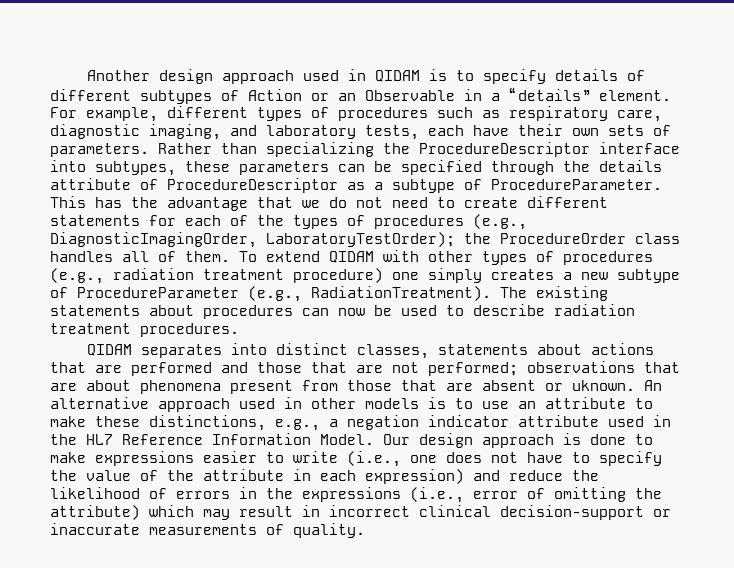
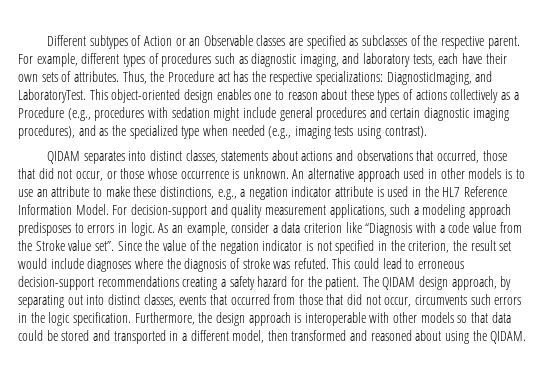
- Another design approach used in QIDAM is to specify details of different subtypes of Action or an Observable in a “details” element.
+ Different subtypes of Action or an Observable classes are specified as subclasses of the respective parent.
- For example, different types of procedures such as respiratory care, diagnostic imaging, and laboratory tests, each have their own sets of parameters. Rather than specializing the ProcedureDescriptor interface into subtypes, these parameters can be specified through the details attribute of ProcedureDescriptor as a subtype of ProcedureParameter. This has the advantage that we do not need to create different statements for each of the types of procedures (e.g., DiagnosticImagingOrder, LaboratoryTestOrder); the ProcedureOrder class handles all of them. To extend QIDAM with other types of procedures (e.g., radiation treatment procedure) one simply creates a new subtype of ProcedureParameter (e.g., RadiationTreatment). The existing statements about procedures can now be used to describe radiation treatment procedures.
+ For example, different types of procedures such as diagnostic imaging, and laboratory tests, each have their own sets of attributes. Thus, the Procedure act has the respective specializations: DiagnosticImaging, and LaboratoryTest. This object-oriented design enables one to reason about these types of actions collectively as a Procedure (e.g., procedures with sedation might include general procedures and certain diagnostic imaging procedures), and as the specialized type when needed (e.g., imaging tests using contrast).
- QIDAM separates into distinct classes, statements about actions that are performed and those that are not performed; observations that are about phenomena present from those that are absent or uknown.
+ QIDAM separates into distinct classes, statements about actions and observations that occurred, those that did not occur, or those whose occurrence is unknown.
- An alternative approach used in other models is to use an attribute to make these distinctions, e.g., a negation indicator attribute used in the HL7 Reference Information Model.
+ An alternative approach used in other models is to use an attribute to make these distinctions, e.g., a negation indicator attribute is used in the HL7 Reference Information Model.
- Our design approach is done to make expressions easier to write (i.e., one does not have to specify the value of the attribute in each expression) and reduce the likelihood of errors in the expressions (i.e., error of omitting the attribute) which may result in incorrect clinical decision-support or inaccurate measurements of quality.
+ For decision-support and quality measurement applications, such a modeling approach predisposes to errors in logic. As an example, consider a data criterion like “Diagnosis with a code value from the Stroke value set”. Since the value of the negation indicator is not specified in the criterion, the result set would include diagnoses where the diagnosis of stroke was refuted. This could lead to erroneous decision-support recommendations creating a safety hazard for the patient. The QIDAM design approach, by separating out into distinct classes, events that occurred from those that did not occur, circumvents such errors in the logic specification. Furthermore, the design approach is interoperable with other models so that data could be stored and transported in a different model, then transformed and reasoned about using the QIDAM.

